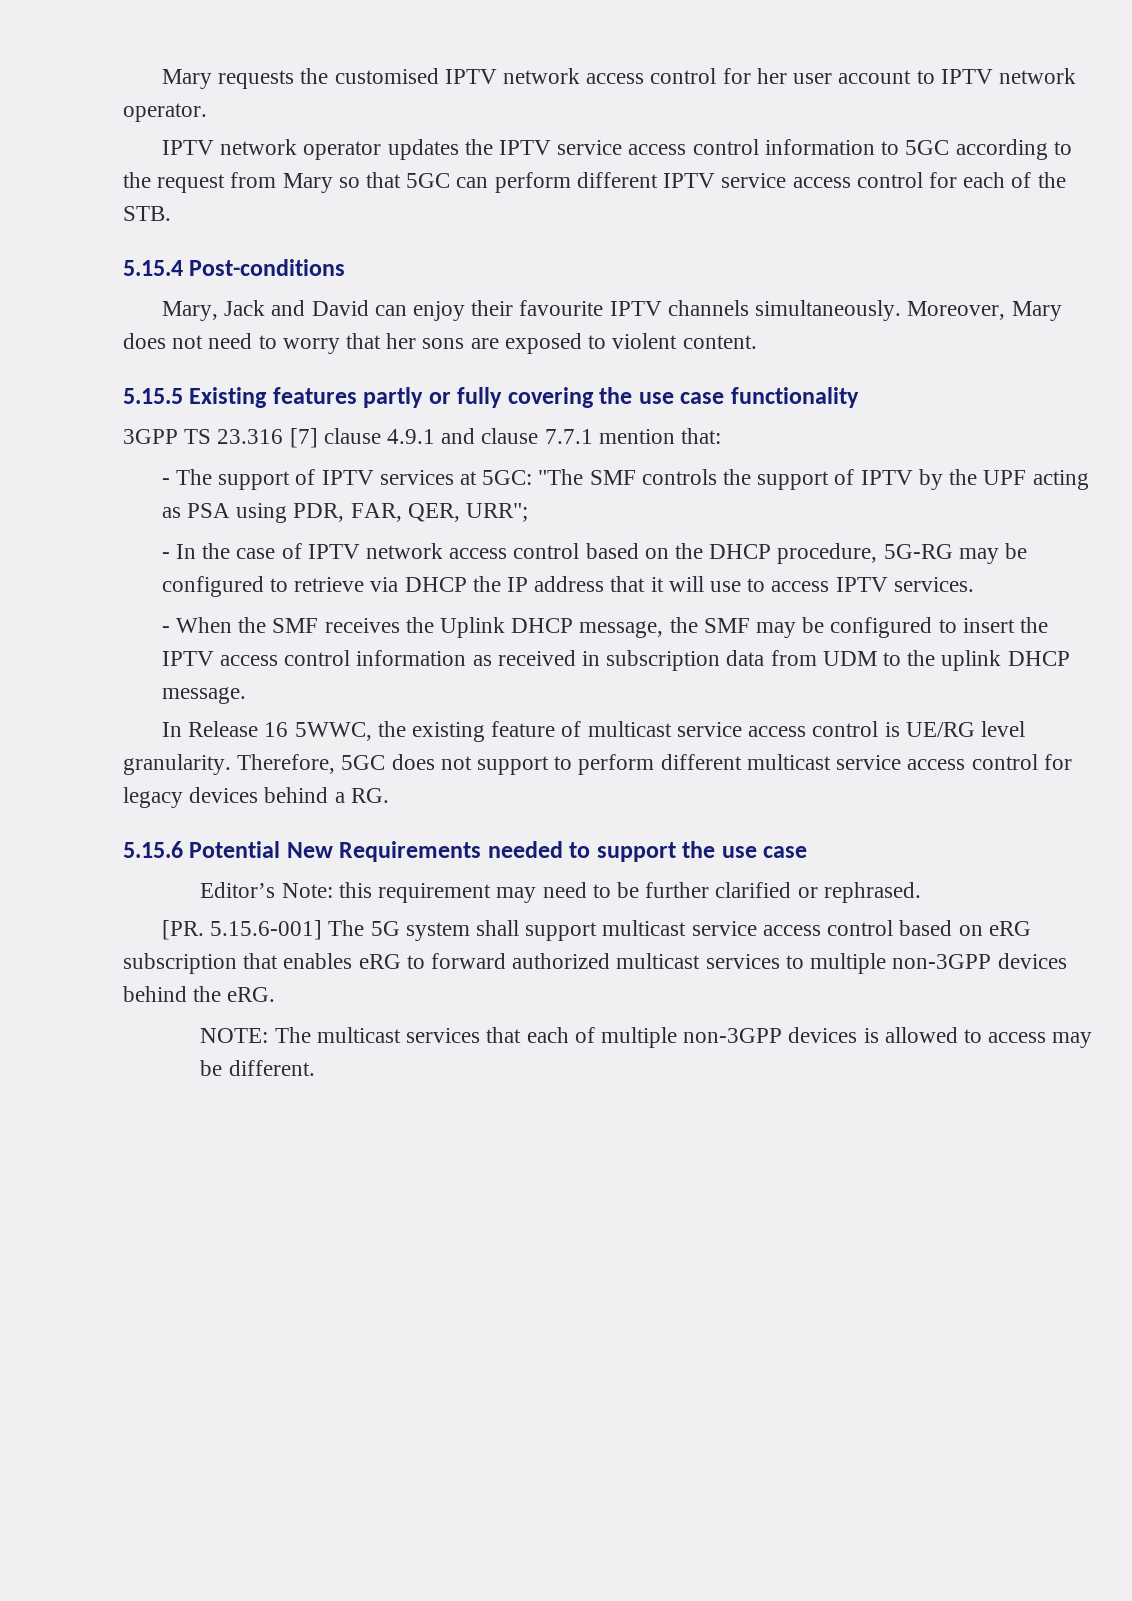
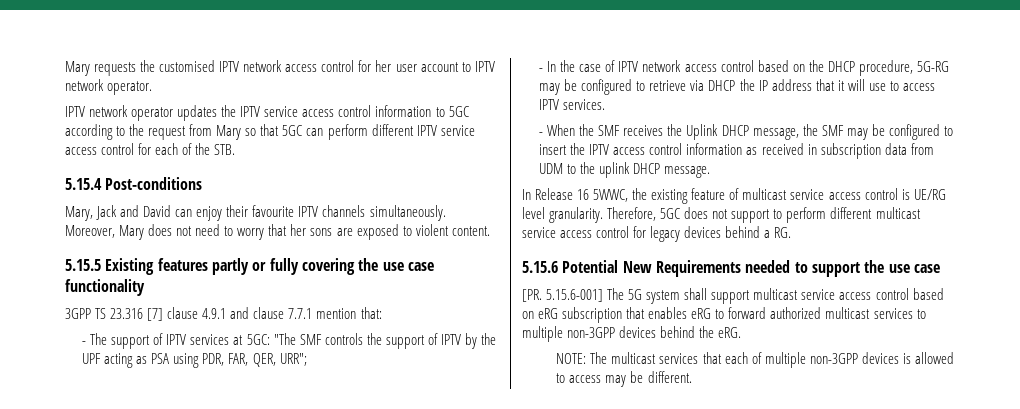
- Editor’s Note: this requirement may need to be further clarified or rephrased.

